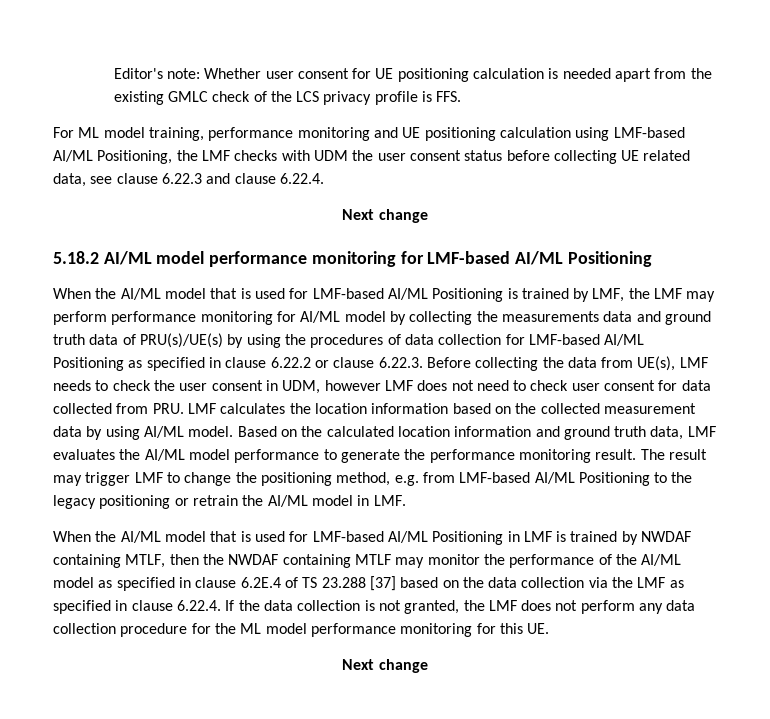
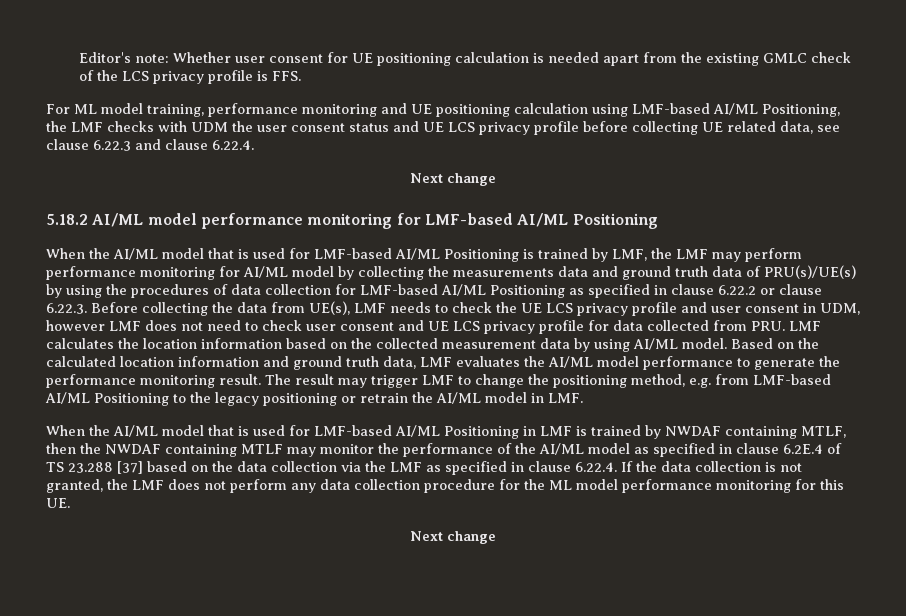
- For ML model training, performance monitoring and UE positioning calculation using LMF-based AI/ML Positioning, the LMF checks with UDM the user consent status before collecting UE related data, see clause 6.22.3 and clause 6.22.4.
+ For ML model training, performance monitoring and UE positioning calculation using LMF-based AI/ML Positioning, the LMF checks with UDM the user consent status and UE LCS privacy profile before collecting UE related data, see clause 6.22.3 and clause 6.22.4.
- When the AI/ML model that is used for LMF-based AI/ML Positioning is trained by LMF, the LMF may perform performance monitoring for AI/ML model by collecting the measurements data and ground truth data of PRU(s)/UE(s) by using the procedures of data collection for LMF-based AI/ML Positioning as specified in clause 6.22.2 or clause 6.22.3. Before collecting the data from UE(s), LMF needs to check the user consent in UDM, however LMF does not need to check user consent for data collected from PRU. LMF calculates the location information based on the collected measurement data by using AI/ML model.
+ When the AI/ML model that is used for LMF-based AI/ML Positioning is trained by LMF, the LMF may perform performance monitoring for AI/ML model by collecting the measurements data and ground truth data of PRU(s)/UE(s) by using the procedures of data collection for LMF-based AI/ML Positioning as specified in clause 6.22.2 or clause 6.22.3. Before collecting the data from UE(s), LMF needs to check the UE LCS privacy profile and user consent in UDM, however LMF does not need to check user consent and UE LCS privacy profile for data collected from PRU. LMF calculates the location information based on the collected measurement data by using AI/ML model.

